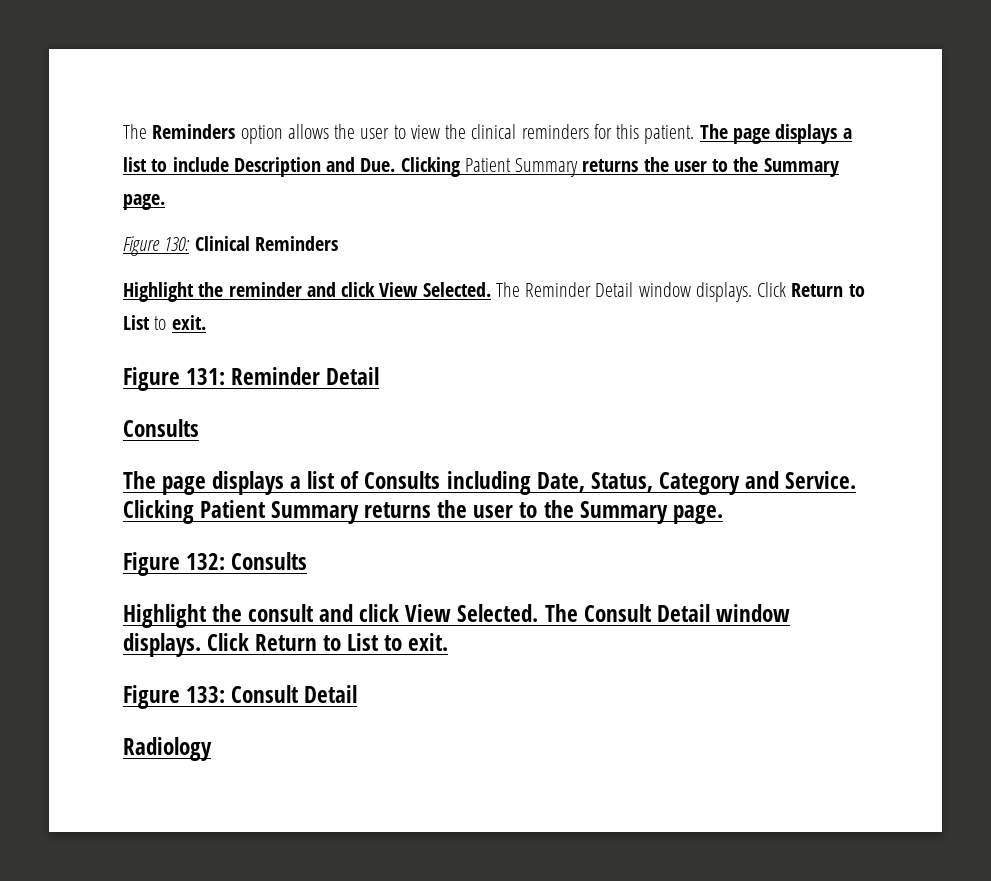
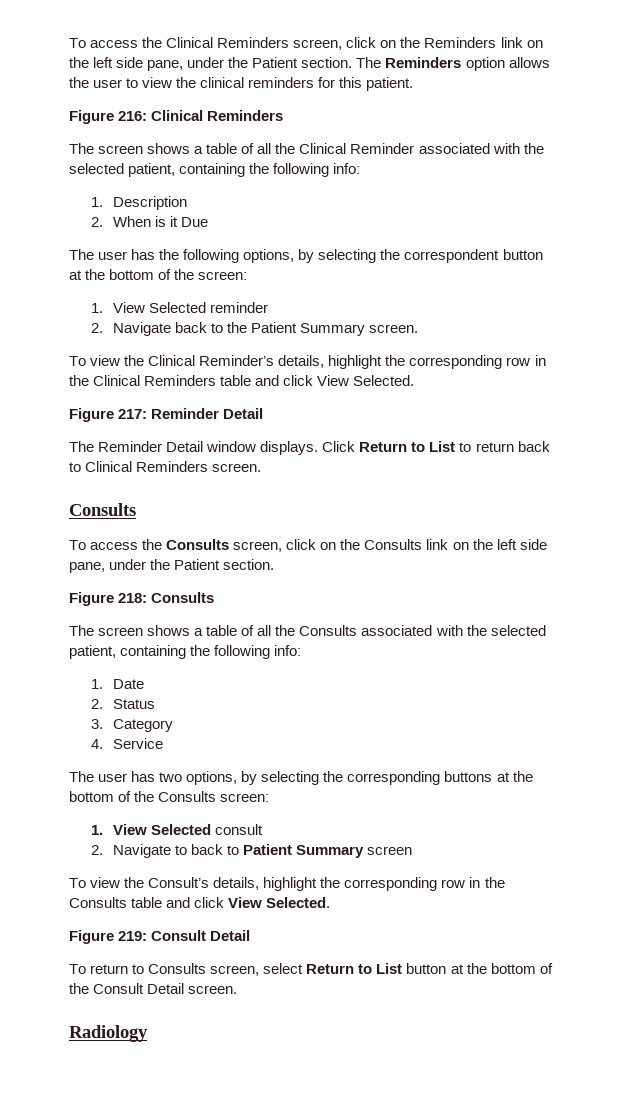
+ To access the Clinical Reminders screen, click on the Reminders link on the left side pane, under the Patient section.
- The Reminders option allows the user to view the clinical reminders for this patient. The page displays a list to include Description and Due. Clicking Patient Summary returns the user to the Summary page.
- Figure 130: Clinical Reminders
+ The Reminders option allows the user to view the clinical reminders for this patient.
+ Figure 216: Clinical Reminders
- Highlight the reminder and click View Selected. The Reminder Detail window displays. Click Return to List to exit.
- Figure 131: Reminder Detail
+ The screen shows a table of all the Clinical Reminder associated with the selected patient, containing the following info:
+ 1. Description
+ 2. When is it Due
+ The user has the following options, by selecting the correspondent button at the bottom of the screen:
+ 1. View Selected reminder
+ 2. Navigate back to the Patient Summary screen.
+ To view the Clinical Reminder’s details, highlight the corresponding row in the Clinical Reminders table and click View Selected.
+ Figure 217: Reminder Detail
+ The Reminder Detail window displays. Click Return to List to return back to Clinical Reminders screen.
  Consults
- The page displays a list of Consults including Date, Status, Category and Service. Clicking Patient Summary returns the user to the Summary page.
- Figure 132: Consults
- Highlight the consult and click View Selected. The Consult Detail window displays. Click Return to List to exit.
- Figure 133: Consult Detail
+ To access the Consults screen, click on the Consults link on the left side pane, under the Patient section.
+ Figure 218: Consults
+ The screen shows a table of all the Consults associated with the selected patient, containing the following info:
+ 1. Date
+ 2. Status
+ 3. Category
+ 4. Service
+ The user has two options, by selecting the corresponding buttons at the bottom of the Consults screen:
+ 1. View Selected consult
+ 2. Navigate to back to Patient Summary screen
+ To view the Consult’s details, highlight the corresponding row in the Consults table and click View Selected.
+ Figure 219: Consult Detail
+ To return to Consults screen, select Return to List button at the bottom of the Consult Detail screen.

